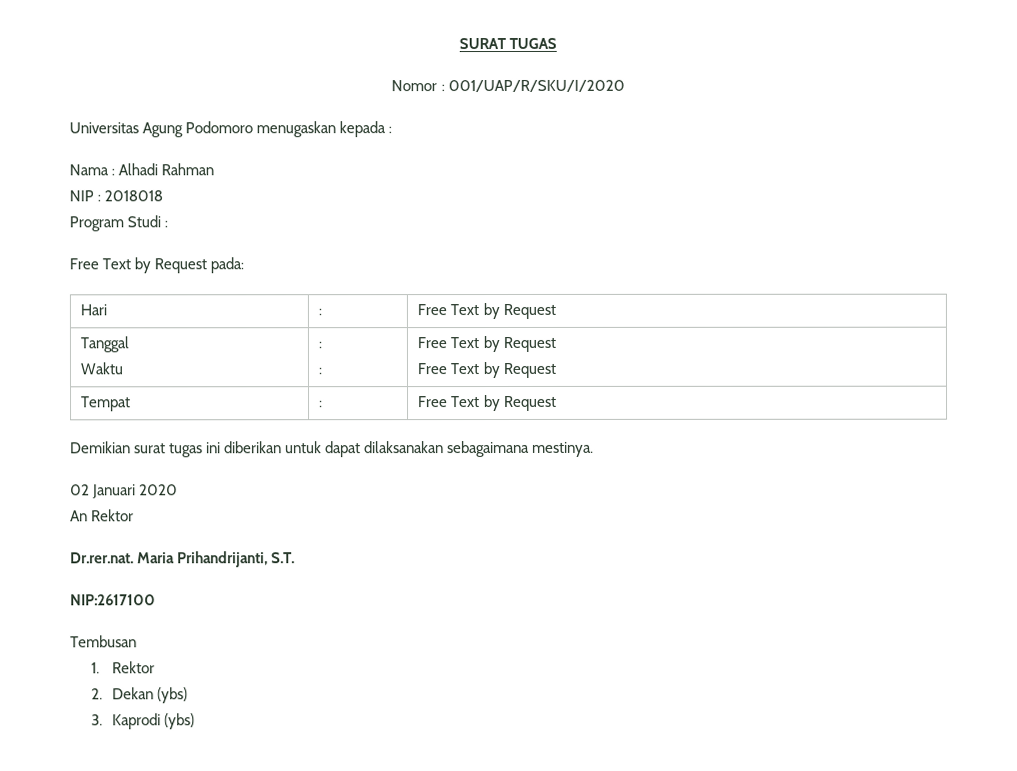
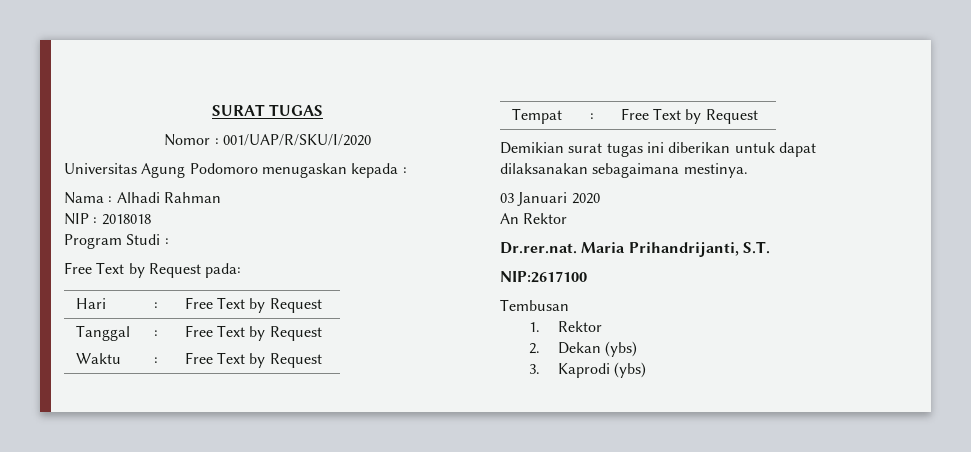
- 02 Januari 2020
+ 03 Januari 2020

